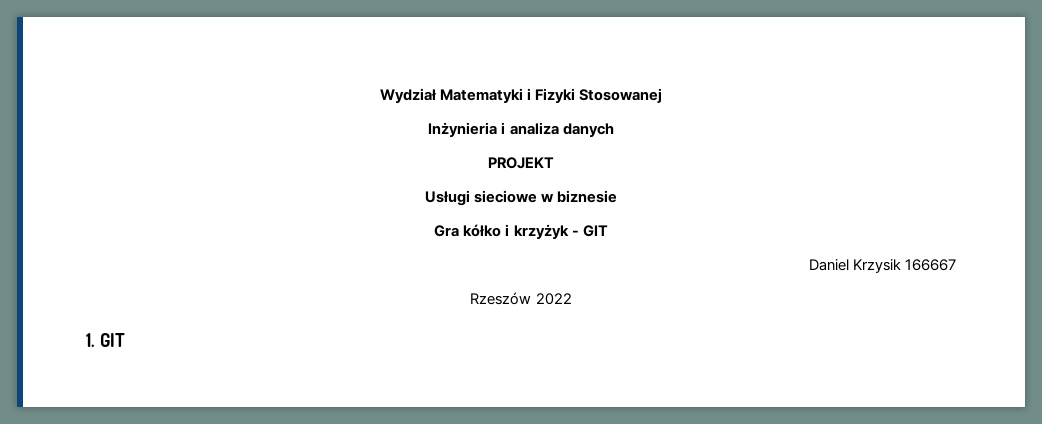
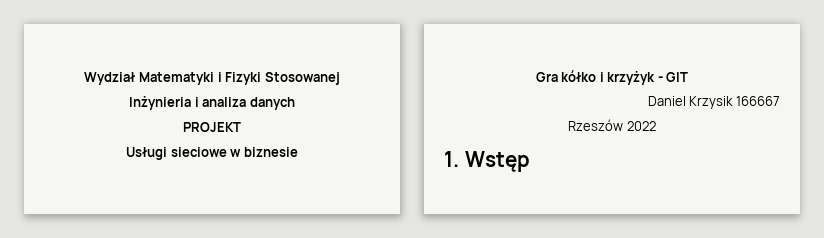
- 1. GIT
+ 1. Wstęp

